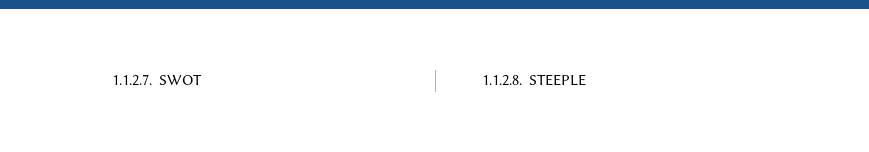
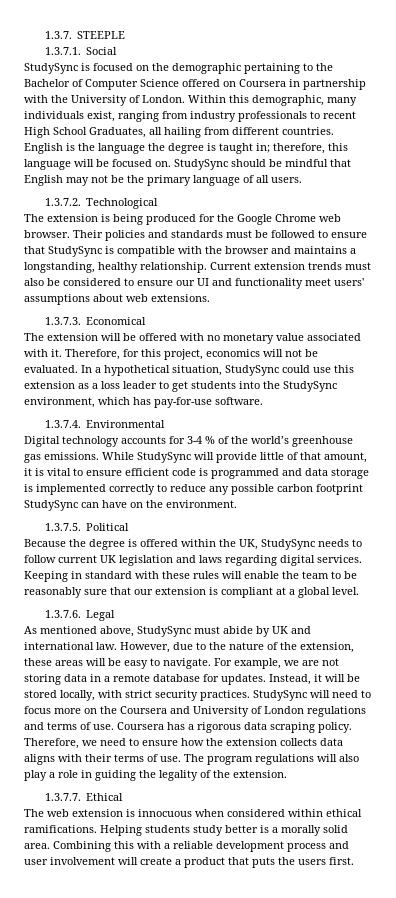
- 1.1.2.7. SWOT
- 1.1.2.8. STEEPLE
+ 1.3.7. STEEPLE
+ 1.3.7.1. Social
+ StudySync is focused on the demographic pertaining to the Bachelor of Computer Science offered on Coursera in partnership with the University of London. Within this demographic, many individuals exist, ranging from industry professionals to recent High School Graduates, all hailing from different countries. English is the language the degree is taught in; therefore, this language will be focused on. StudySync should be mindful that English may not be the primary language of all users.
+ 1.3.7.2. Technological
+ The extension is being produced for the Google Chrome web browser. Their policies and standards must be followed to ensure that StudySync is compatible with the browser and maintains a longstanding, healthy relationship. Current extension trends must also be considered to ensure our UI and functionality meet users' assumptions about web extensions.
+ 1.3.7.3. Economical
+ The extension will be offered with no monetary value associated with it. Therefore, for this project, economics will not be evaluated. In a hypothetical situation, StudySync could use this extension as a loss leader to get students into the StudySync environment, which has pay-for-use software.
+ 1.3.7.4. Environmental
+ Digital technology accounts for 3-4 % of the world’s greenhouse gas emissions. While StudySync will provide little of that amount, it is vital to ensure efficient code is programmed and data storage is implemented correctly to reduce any possible carbon footprint StudySync can have on the environment.
+ 1.3.7.5. Political
+ Because the degree is offered within the UK, StudySync needs to follow current UK legislation and laws regarding digital services. Keeping in standard with these rules will enable the team to be reasonably sure that our extension is compliant at a global level.
+ 1.3.7.6. Legal
+ As mentioned above, StudySync must abide by UK and international law. However, due to the nature of the extension, these areas will be easy to navigate. For example, we are not storing data in a remote database for updates. Instead, it will be stored locally, with strict security practices. StudySync will need to focus more on the Coursera and University of London regulations and terms of use. Coursera has a rigorous data scraping policy. Therefore, we need to ensure how the extension collects data aligns with their terms of use. The program regulations will also play a role in guiding the legality of the extension.
+ 1.3.7.7. Ethical
+ The web extension is innocuous when considered within ethical ramifications. Helping students study better is a morally solid area. Combining this with a reliable development process and user involvement will create a product that puts the users first.

